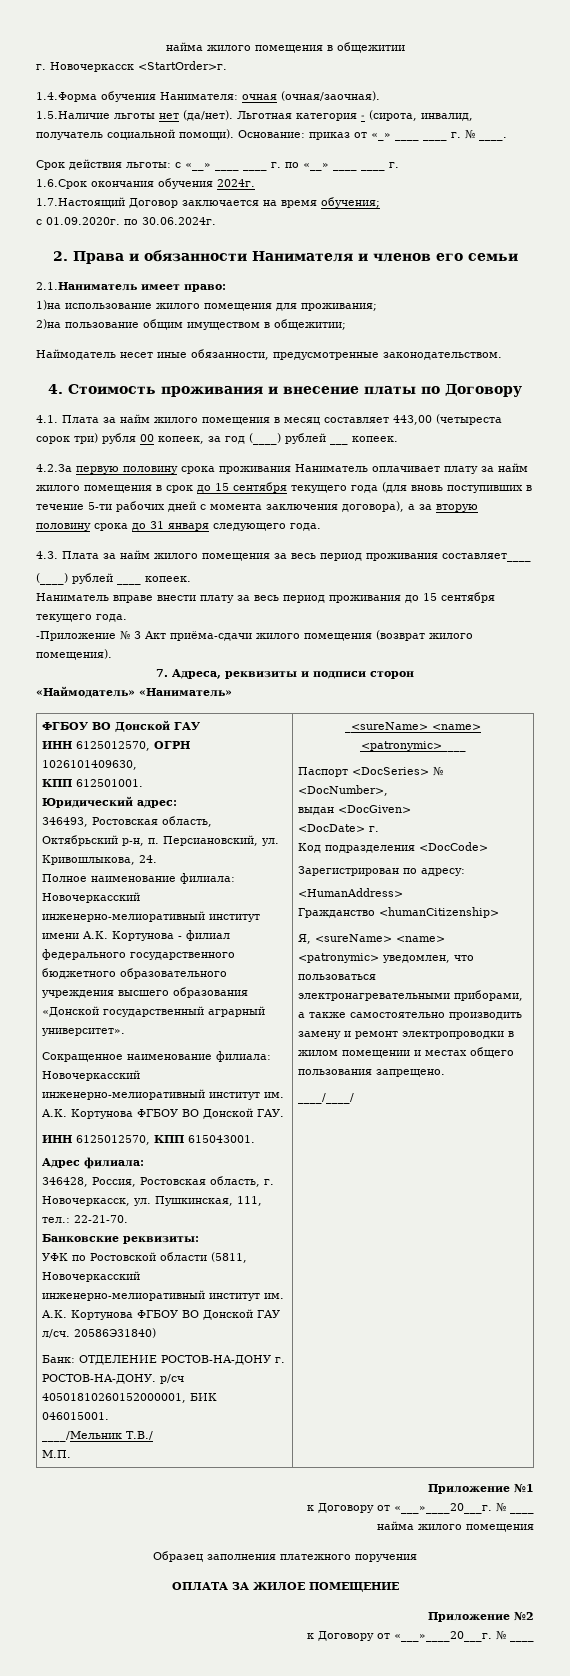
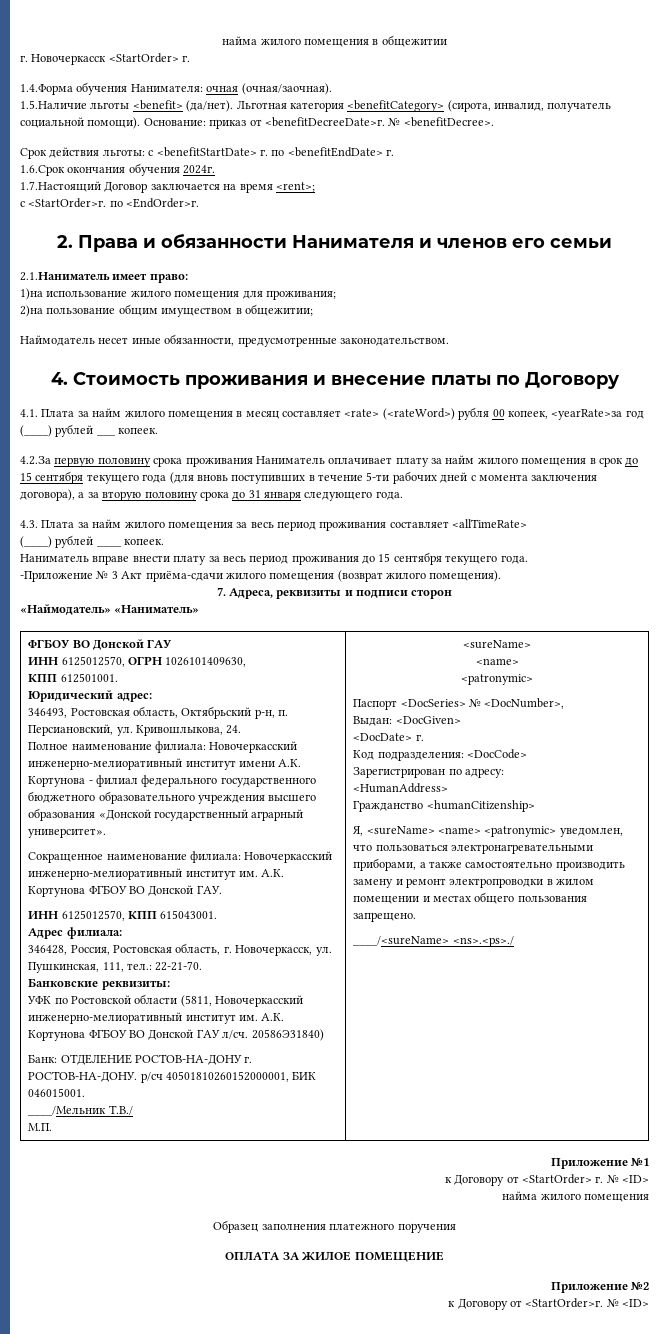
- г. Новочеркасск <StartOrder>г.
+ г. Новочеркасск <StartOrder> г.
- 1.5.Наличие льготы нет (да/нет).
+ 1.5.Наличие льготы <benefit> (да/нет).
- Льготная категория ˗ (сирота, инвалид, получатель социальной помощи).
+ Льготная категория <benefitCategory> (сирота, инвалид, получатель социальной помощи).
- Основание: приказ от «_» ____ ____ г. № ____.
- Срок действия льготы: с «__» ____ ____ г. по «__» ____ ____ г.
+ Основание: приказ от <benefitDecreeDate>г. № <benefitDecree>.
+ Срок действия льготы: с <benefitStartDate> г. по <benefitEndDate> г.
- 1.7.Настоящий Договор заключается на время обучения;
- с 01.09.2020г. по 30.06.2024г.
+ 1.7.Настоящий Договор заключается на время <rent>;
+ с <StartOrder>г. по <EndOrder>г.
- 4.1. Плата за найм жилого помещения в месяц составляет 443,00 (четыреста сорок три) рубля 00 копеек, за год (____) рублей ___ копеек.
+ 4.1. Плата за найм жилого помещения в месяц составляет <rate> (<rateWord>) рубля 00 копеек, <yearRate>за год (____) рублей ___ копеек.
- 4.3. Плата за найм жилого помещения за весь период проживания составляет____
+ 4.3. Плата за найм жилого помещения за весь период проживания составляет <allTimeRate>
- М.П. | _<sureName> <name> <patronymic>____
+ М.П. | <sureName>
+ <name>
+ <patronymic>
- выдан <DocGiven>
+ Выдан: <DocGiven>
- Код подразделения <DocCode>
+ Код подразделения: <DocCode>
- ____/____/
+ ____/<sureName> <ns>.<ps>./
  Приложение №1
- к Договору от «___»____20___г. № ____
+ к Договору от <StartOrder> г. № <ID>
  Приложение №2
- к Договору от «___»____20___г. № ____
+ к Договору от <StartOrder>г. № <ID>

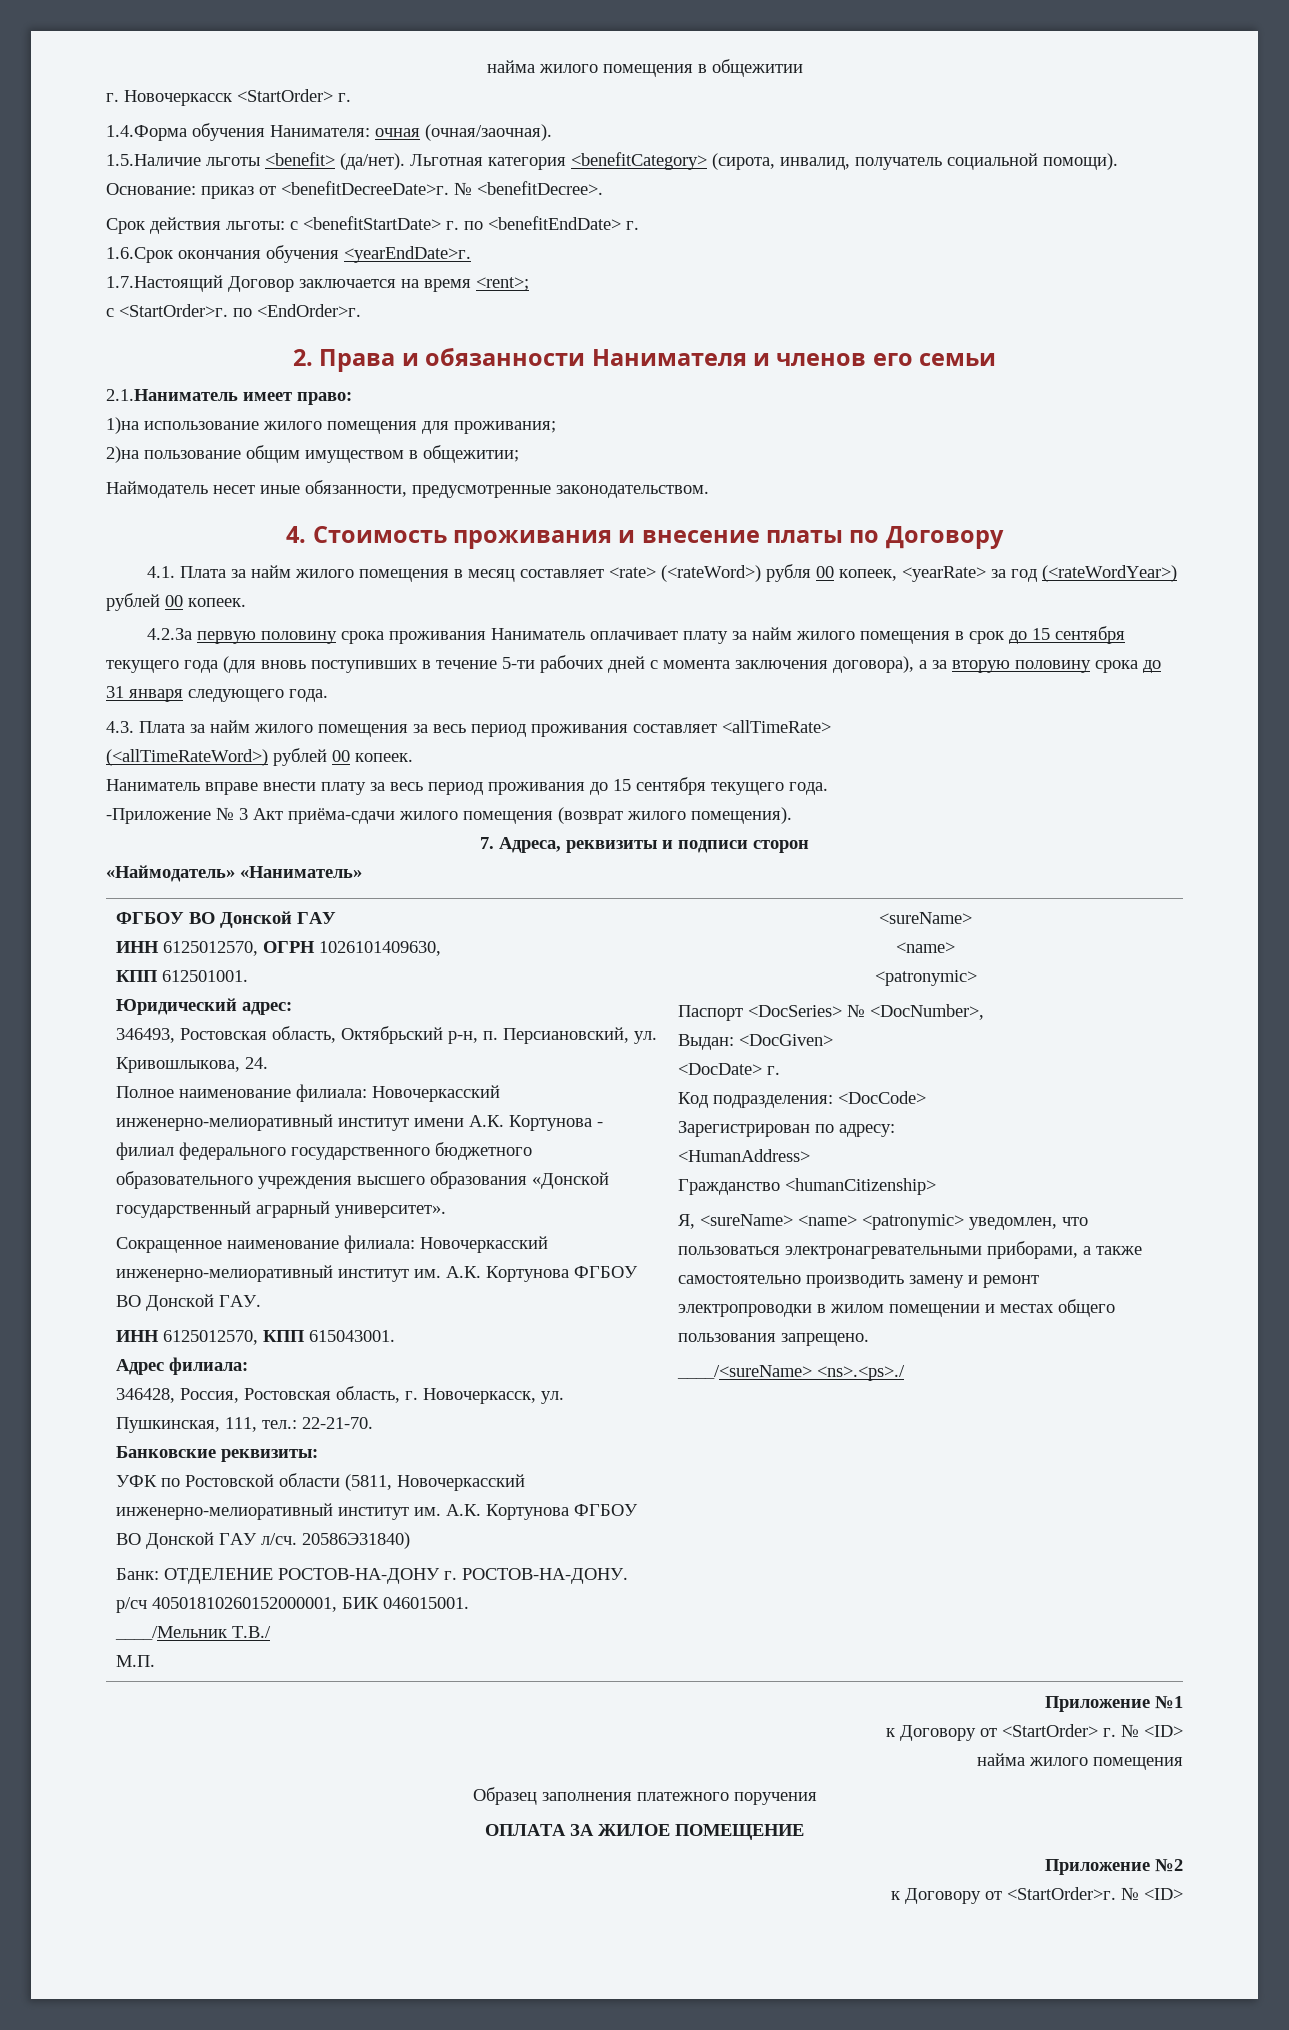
- 1.6.Срок окончания обучения 2024г.
+ 1.6.Срок окончания обучения <yearEndDate>г.
- 4.1. Плата за найм жилого помещения в месяц составляет <rate> (<rateWord>) рубля 00 копеек, <yearRate>за год (____) рублей ___ копеек.
+ 4.1. Плата за найм жилого помещения в месяц составляет <rate> (<rateWord>) рубля 00 копеек, <yearRate> за год (<rateWordYear>) рублей 00 копеек.
- (____) рублей ____ копеек.
+ (<allTimeRateWord>) рублей 00 копеек.

